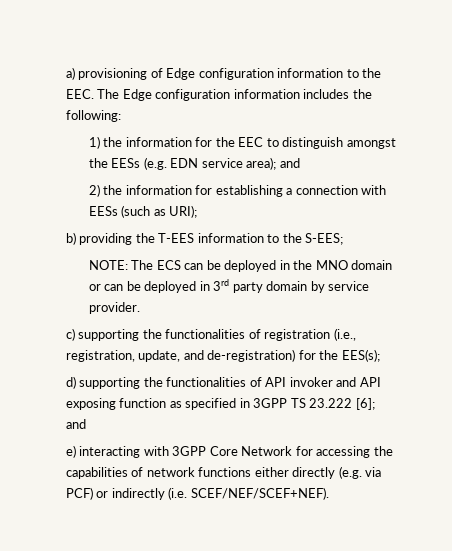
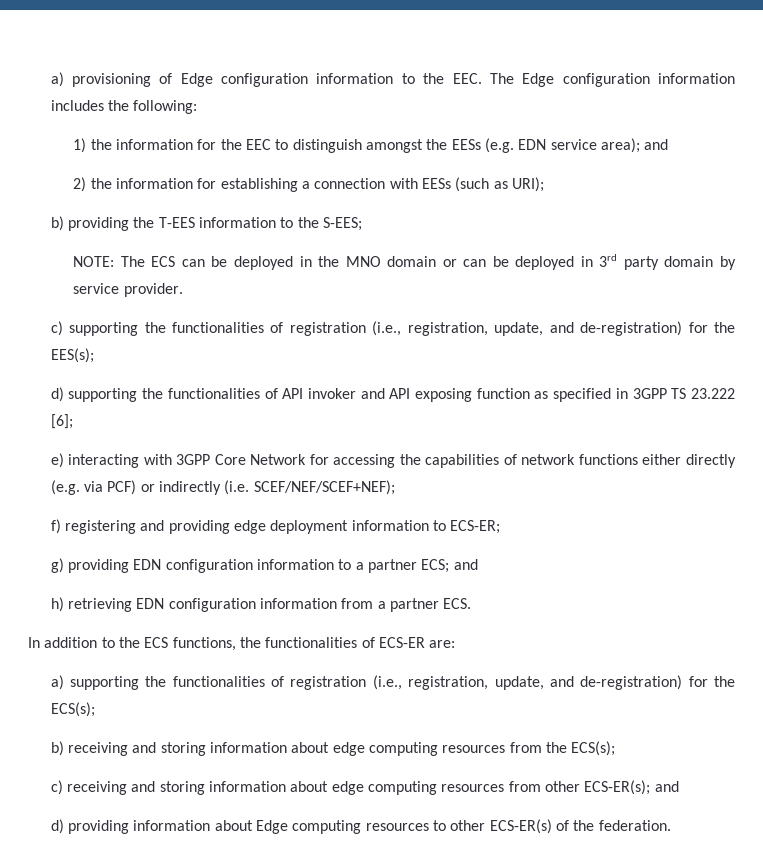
- d) supporting the functionalities of API invoker and API exposing function as specified in 3GPP TS 23.222 [6]; and
+ d) supporting the functionalities of API invoker and API exposing function as specified in 3GPP TS 23.222 [6];
- e) interacting with 3GPP Core Network for accessing the capabilities of network functions either directly (e.g. via PCF) or indirectly (i.e. SCEF/NEF/SCEF+NEF).
+ e) interacting with 3GPP Core Network for accessing the capabilities of network functions either directly (e.g. via PCF) or indirectly (i.e. SCEF/NEF/SCEF+NEF);
+ f) registering and providing edge deployment information to ECS-ER;
+ g) providing EDN configuration information to a partner ECS; and
+ h) retrieving EDN configuration information from a partner ECS.
+ In addition to the ECS functions, the functionalities of ECS-ER are:
+ a) supporting the functionalities of registration (i.e., registration, update, and de-registration) for the ECS(s);
+ b) receiving and storing information about edge computing resources from the ECS(s);
+ c) receiving and storing information about edge computing resources from other ECS-ER(s); and
+ d) providing information about Edge computing resources to other ECS-ER(s) of the federation.

